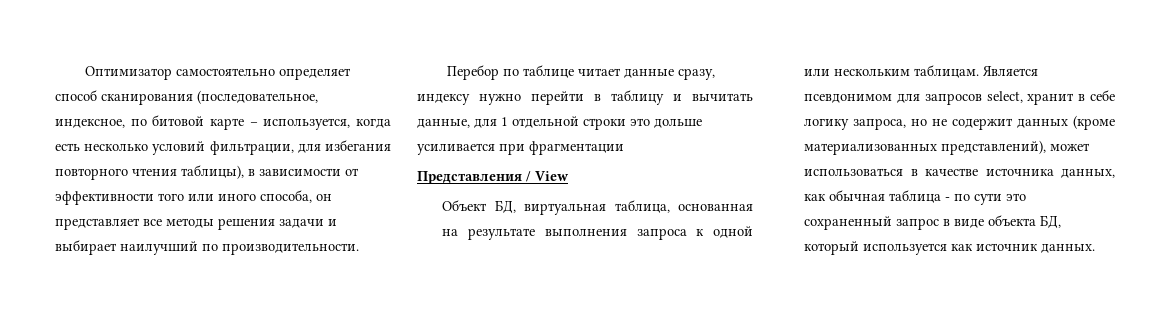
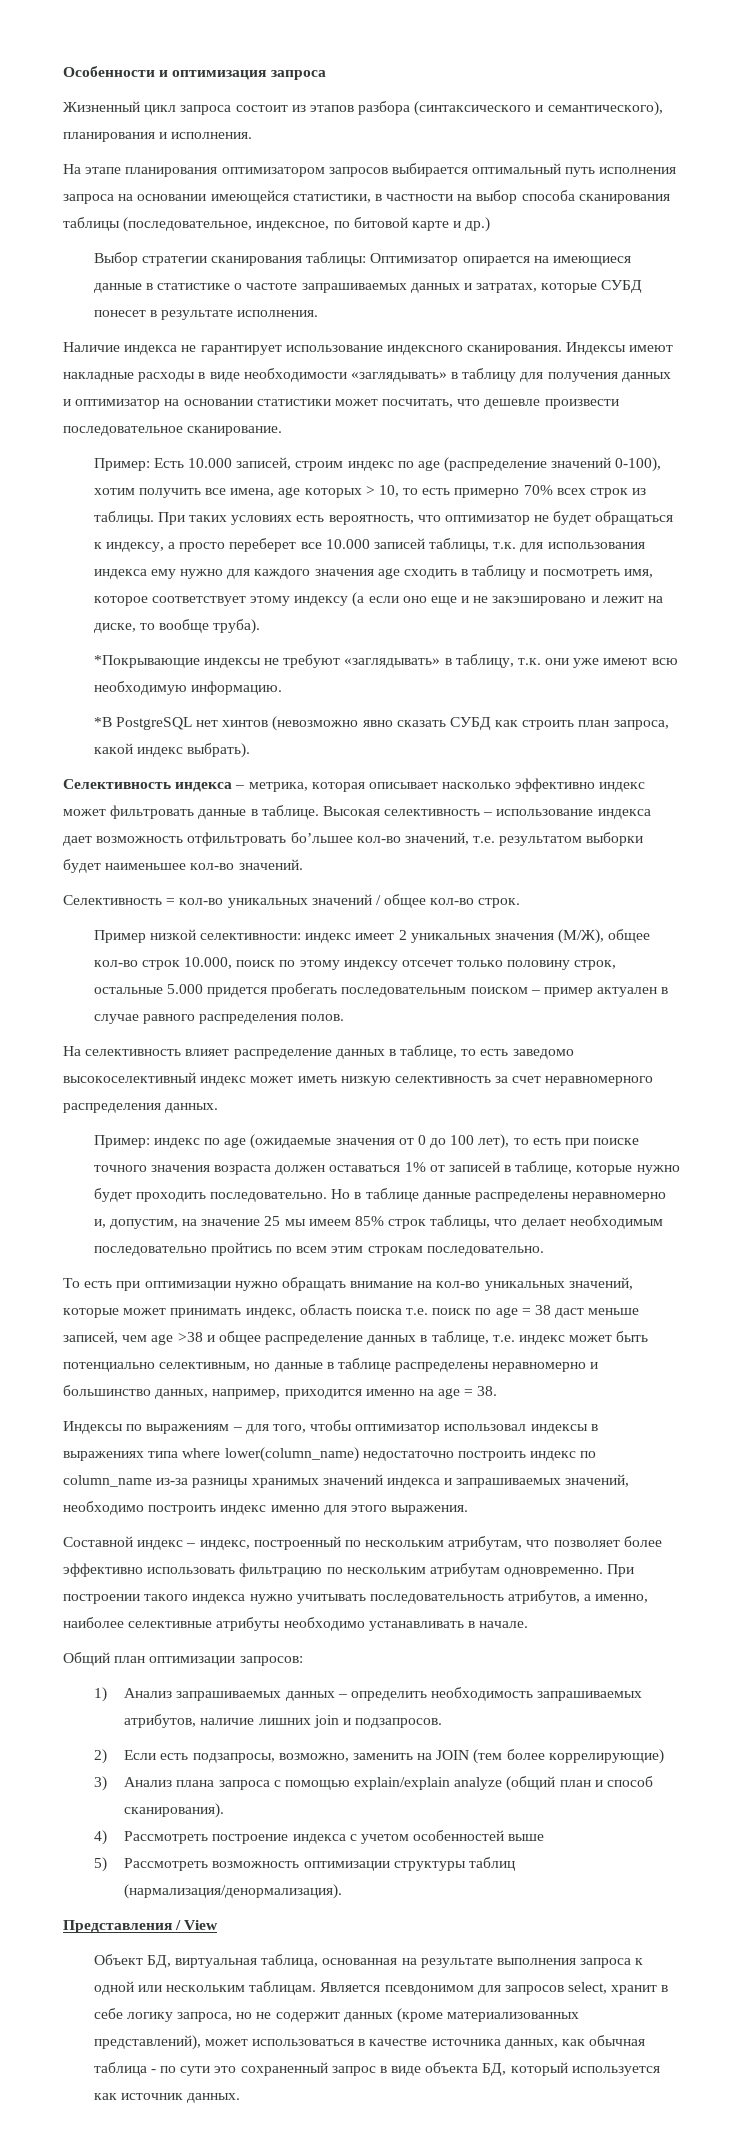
- Оптимизатор самостоятельно определяет способ сканирования (последовательное, индексное, по битовой карте – используется, когда есть несколько условий фильтрации, для избегания повторного чтения таблицы), в зависимости от эффективности того или иного способа, он представляет все методы решения задачи и выбирает наилучший по производительности.
- Перебор по таблице читает данные сразу, индексу нужно перейти в таблицу и вычитать данные, для 1 отдельной строки это дольше усиливается при фрагментации
+ Особенности и оптимизация запроса
+ Жизненный цикл запроса состоит из этапов разбора (синтаксического и семантического), планирования и исполнения.
+ На этапе планирования оптимизатором запросов выбирается оптимальный путь исполнения запроса на основании имеющейся статистики, в частности на выбор способа сканирования таблицы (последовательное, индексное, по битовой карте и др.)
+ Выбор стратегии сканирования таблицы: Оптимизатор опирается на имеющиеся данные в статистике о частоте запрашиваемых данных и затратах, которые СУБД понесет в результате исполнения.
+ Наличие индекса не гарантирует использование индексного сканирования. Индексы имеют накладные расходы в виде необходимости «заглядывать» в таблицу для получения данных и оптимизатор на основании статистики может посчитать, что дешевле произвести последовательное сканирование.
+ Пример: Есть 10.000 записей, строим индекс по age (распределение значений 0-100), хотим получить все имена, age которых > 10, то есть примерно 70% всех строк из таблицы. При таких условиях есть вероятность, что оптимизатор не будет обращаться к индексу, а просто переберет все 10.000 записей таблицы, т.к. для использования индекса ему нужно для каждого значения age сходить в таблицу и посмотреть имя, которое соответствует этому индексу (а если оно еще и не закэшировано и лежит на диске, то вообще труба).
+ *Покрывающие индексы не требуют «заглядывать» в таблицу, т.к. они уже имеют всю необходимую информацию.
+ *В PostgreSQL нет хинтов (невозможно явно сказать СУБД как строить план запроса, какой индекс выбрать).
+ Селективность индекса – метрика, которая описывает насколько эффективно индекс может фильтровать данные в таблице. Высокая селективность – использование индекса дает возможность отфильтровать бо’льшее кол-во значений, т.е. результатом выборки будет наименьшее кол-во значений.
+ Селективность = кол-во уникальных значений / общее кол-во строк.
+ Пример низкой селективности: индекс имеет 2 уникальных значения (М/Ж), общее кол-во строк 10.000, поиск по этому индексу отсечет только половину строк, остальные 5.000 придется пробегать последовательным поиском – пример актуален в случае равного распределения полов.
+ На селективность влияет распределение данных в таблице, то есть заведомо высокоселективный индекс может иметь низкую селективность за счет неравномерного распределения данных.
+ Пример: индекс по age (ожидаемые значения от 0 до 100 лет), то есть при поиске точного значения возраста должен оставаться 1% от записей в таблице, которые нужно будет проходить последовательно. Но в таблице данные распределены неравномерно и, допустим, на значение 25 мы имеем 85% строк таблицы, что делает необходимым последовательно пройтись по всем этим строкам последовательно.
+ То есть при оптимизации нужно обращать внимание на кол-во уникальных значений, которые может принимать индекс, область поиска т.е. поиск по age = 38 даст меньше записей, чем age >38 и общее распределение данных в таблице, т.е. индекс может быть потенциально селективным, но данные в таблице распределены неравномерно и большинство данных, например, приходится именно на age = 38.
+ Индексы по выражениям – для того, чтобы оптимизатор использовал индексы в выражениях типа where lower(column_name) недостаточно построить индекс по column_name из-за разницы хранимых значений индекса и запрашиваемых значений, необходимо построить индекс именно для этого выражения.
+ Составной индекс – индекс, построенный по нескольким атрибутам, что позволяет более эффективно использовать фильтрацию по нескольким атрибутам одновременно. При построении такого индекса нужно учитывать последовательность атрибутов, а именно, наиболее селективные атрибуты необходимо устанавливать в начале.
+ Общий план оптимизации запросов:
+ 1) Анализ запрашиваемых данных – определить необходимость запрашиваемых атрибутов, наличие лишних join и подзапросов.
+ 2) Если есть подзапросы, возможно, заменить на JOIN (тем более коррелирующие)
+ 3) Анализ плана запроса с помощью explain/explain analyze (общий план и способ сканирования).
+ 4) Рассмотреть построение индекса с учетом особенностей выше
+ 5) Рассмотреть возможность оптимизации структуры таблиц (нармализация/денормализация).

